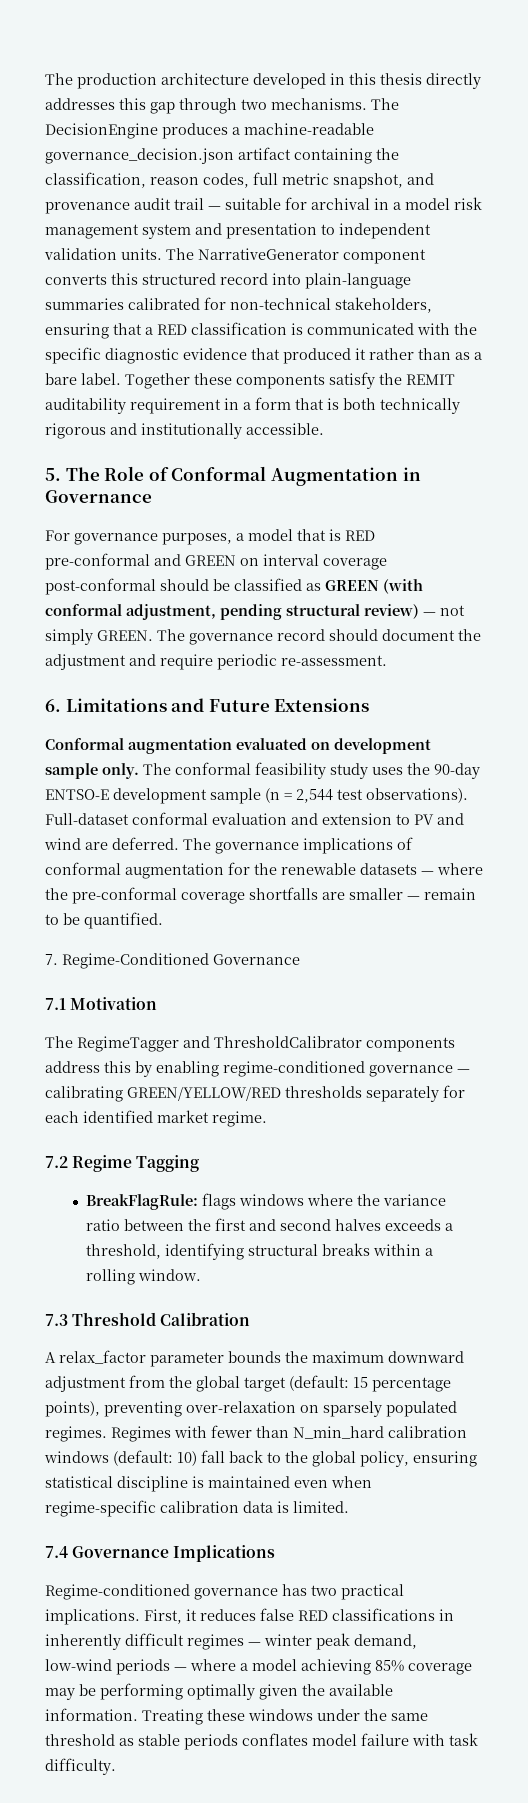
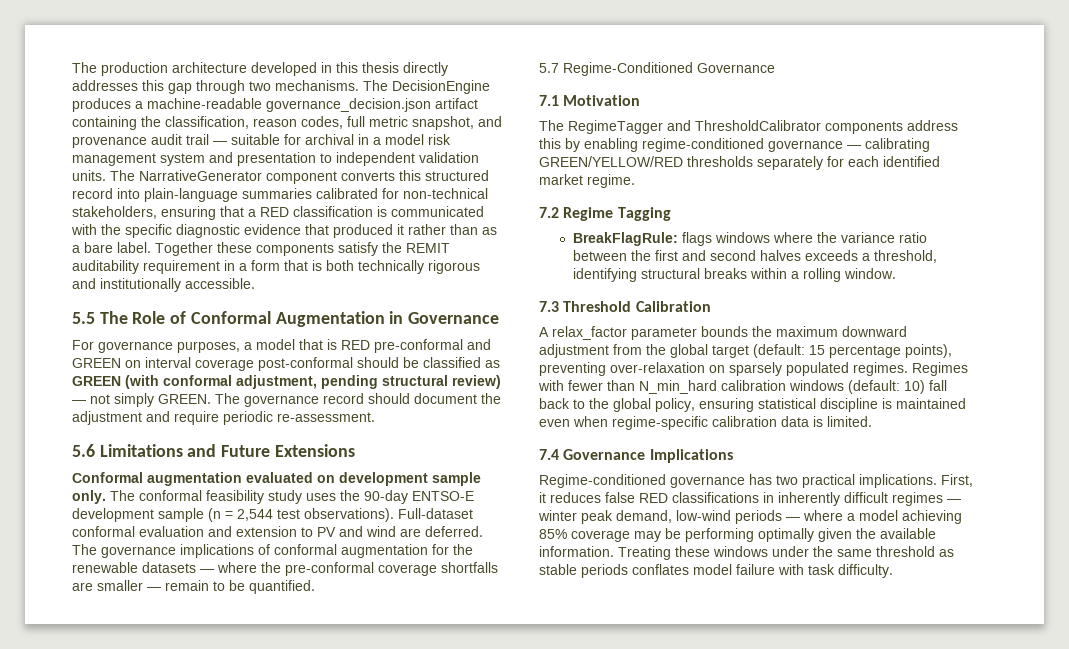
- 5. The Role of Conformal Augmentation in Governance
+ 5.5 The Role of Conformal Augmentation in Governance
- 6. Limitations and Future Extensions
+ 5.6 Limitations and Future Extensions
- 7. Regime-Conditioned Governance
+ 5.7 Regime-Conditioned Governance

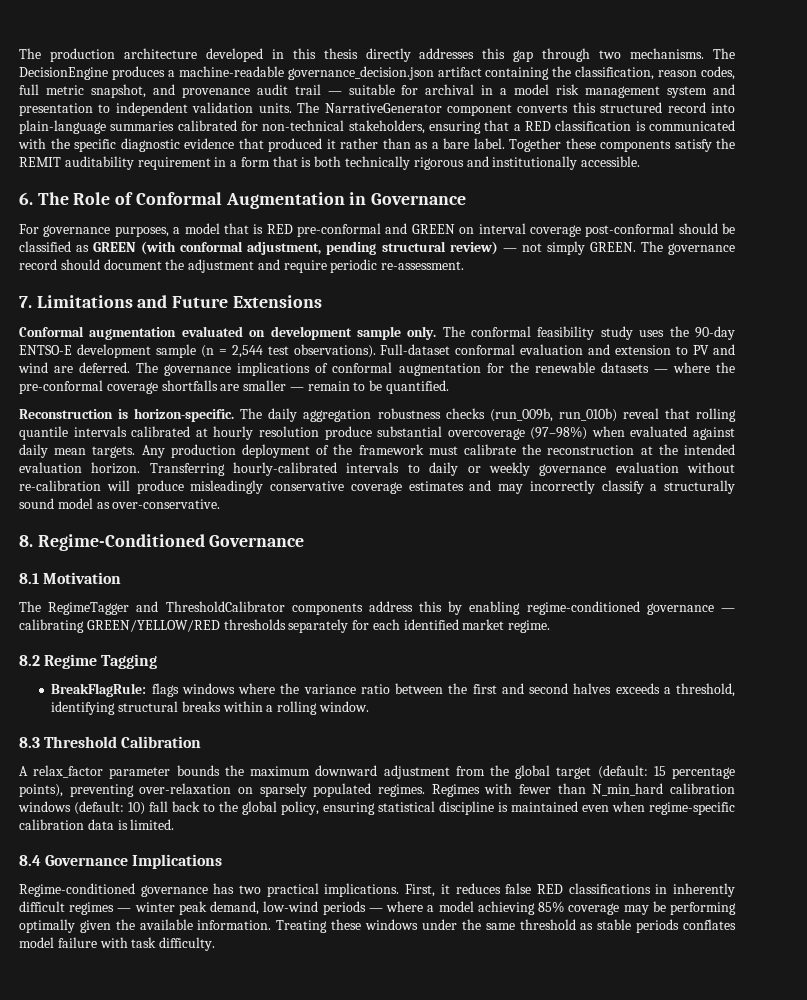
- 5.5 The Role of Conformal Augmentation in Governance
+ 6. The Role of Conformal Augmentation in Governance
- 5.6 Limitations and Future Extensions
+ 7. Limitations and Future Extensions
- 5.7 Regime-Conditioned Governance
+ Reconstruction is horizon-specific. The daily aggregation robustness checks (run_009b, run_010b) reveal that rolling quantile intervals calibrated at hourly resolution produce substantial overcoverage (97–98%) when evaluated against daily mean targets. Any production deployment of the framework must calibrate the reconstruction at the intended evaluation horizon. Transferring hourly-calibrated intervals to daily or weekly governance evaluation without re-calibration will produce misleadingly conservative coverage estimates and may incorrectly classify a structurally sound model as over-conservative.
+ 8. Regime-Conditioned Governance
- 7.1 Motivation
+ 8.1 Motivation
- 7.2 Regime Tagging
+ 8.2 Regime Tagging
- 7.3 Threshold Calibration
+ 8.3 Threshold Calibration
- 7.4 Governance Implications
+ 8.4 Governance Implications

